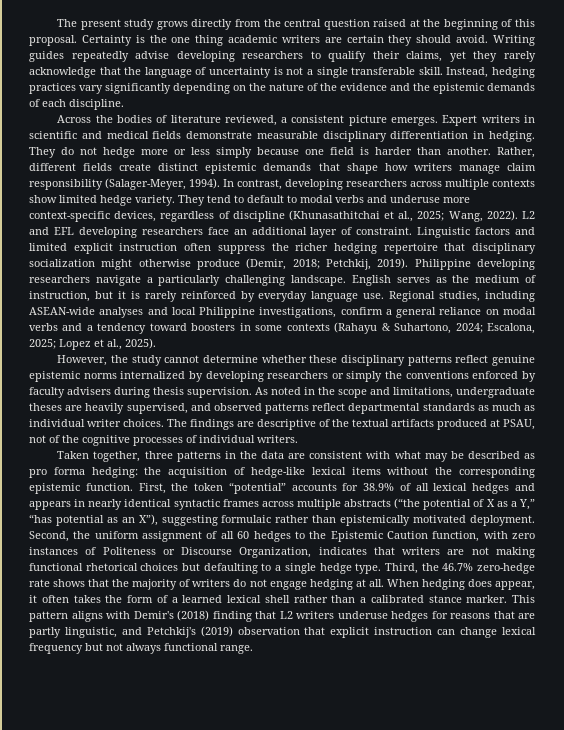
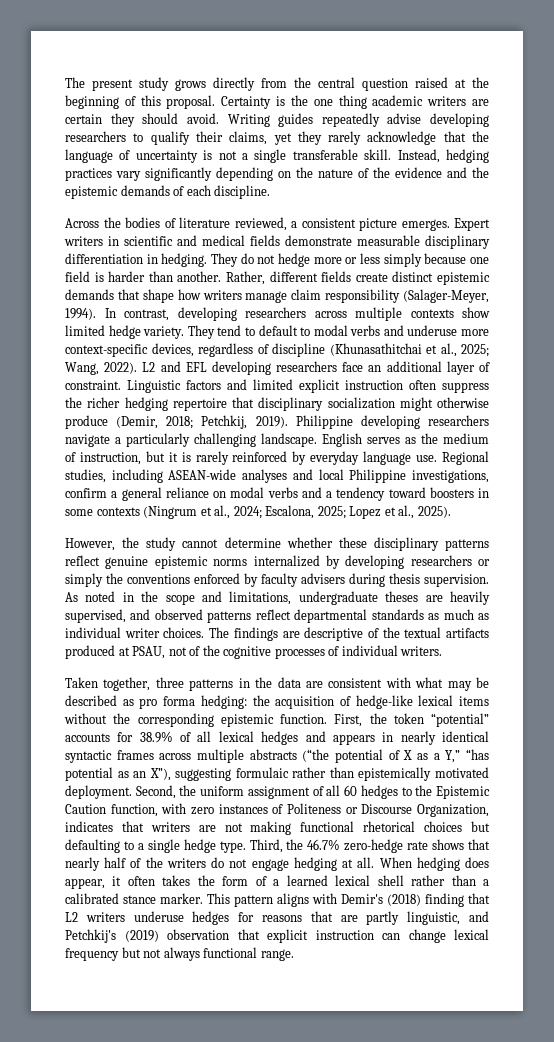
- Regional studies, including ASEAN-wide analyses and local Philippine investigations, confirm a general reliance on modal verbs and a tendency toward boosters in some contexts (Rahayu & Suhartono, 2024; Escalona, 2025; Lopez et al., 2025).
+ Regional studies, including ASEAN-wide analyses and local Philippine investigations, confirm a general reliance on modal verbs and a tendency toward boosters in some contexts (Ningrum et al., 2024; Escalona, 2025; Lopez et al., 2025).
- Third, the 46.7% zero-hedge rate shows that the majority of writers do not engage hedging at all.
+ Third, the 46.7% zero-hedge rate shows that nearly half of the writers do not engage hedging at all.

